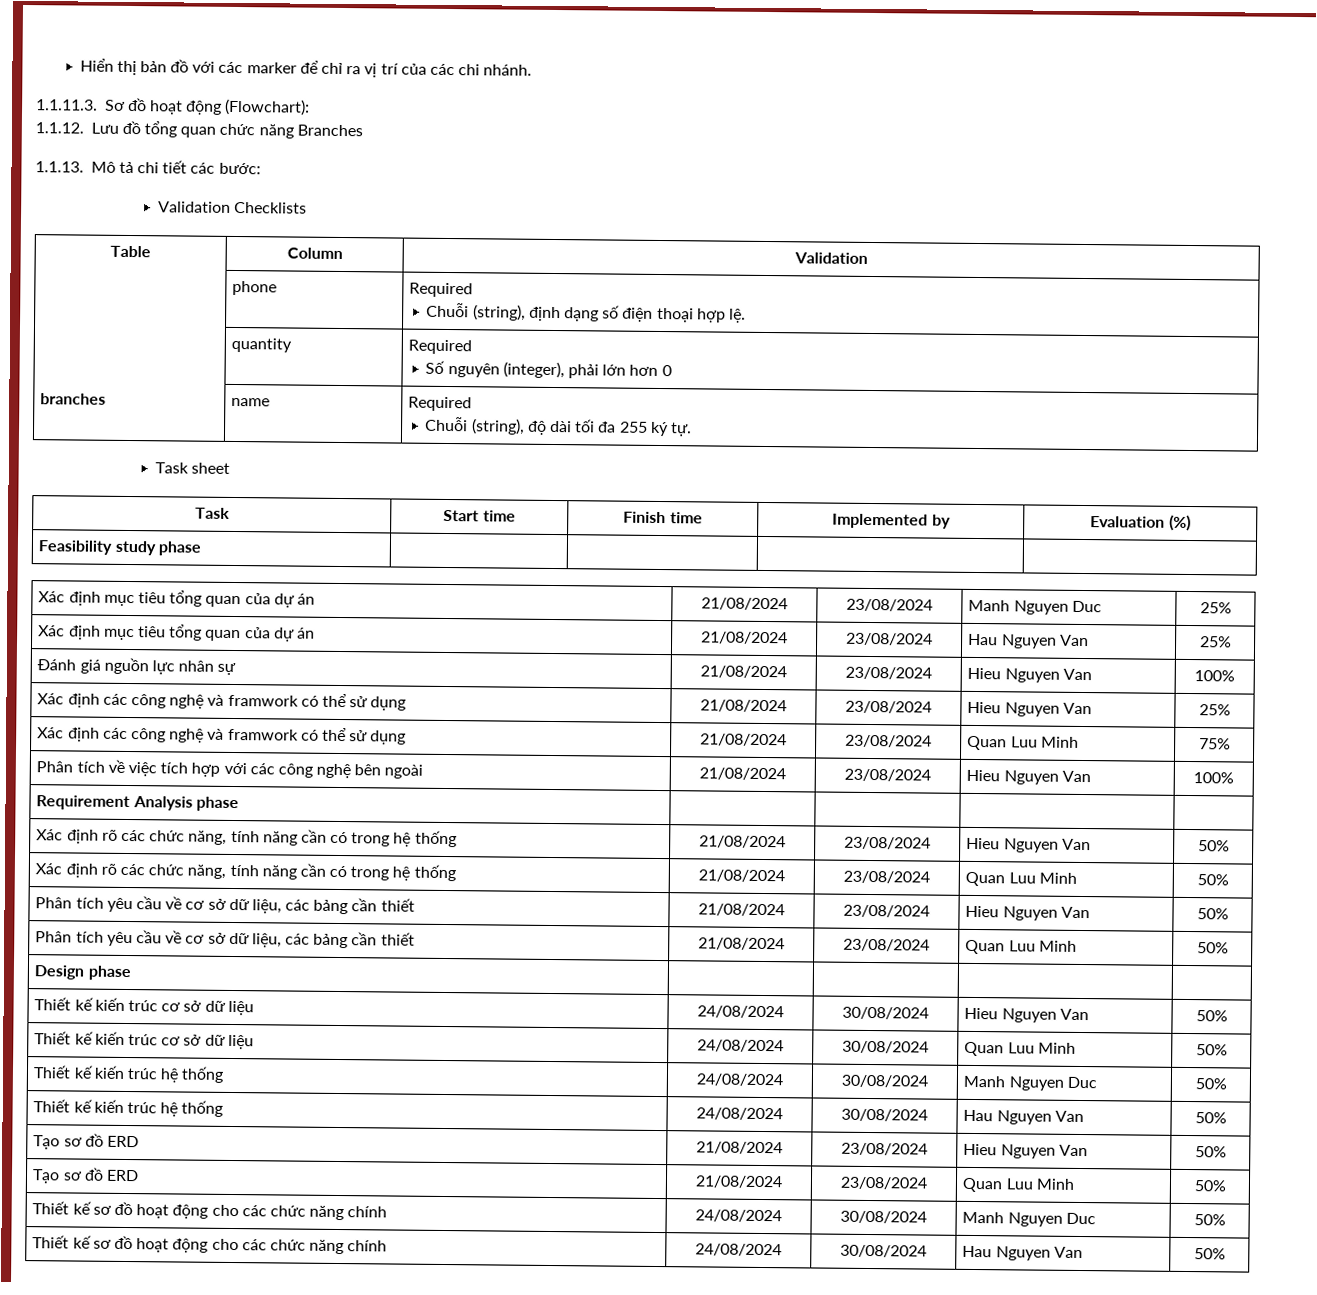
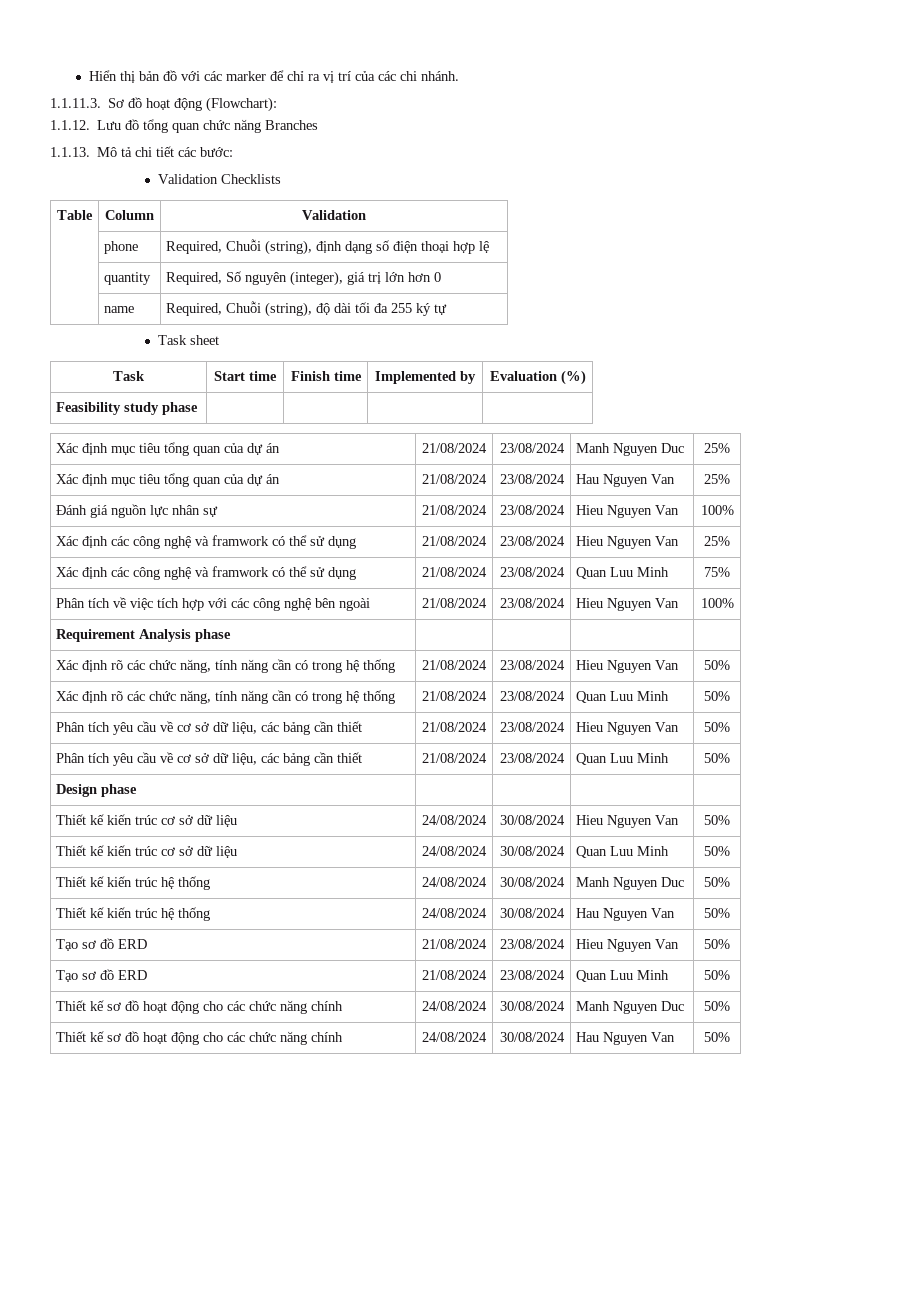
- | phone | Required
- Chuỗi (string), định dạng số điện thoại hợp lệ.
+ | phone | Required, Chuỗi (string), định dạng số điện thoại hợp lệ
- | quantity | Required
- Số nguyên (integer), phải lớn hơn 0
+ | quantity | Required, Số nguyên (integer), giá trị lớn hơn 0
- branches | name | Required
- Chuỗi (string), độ dài tối đa 255 ký tự.
+ | name | Required, Chuỗi (string), độ dài tối đa 255 ký tự

